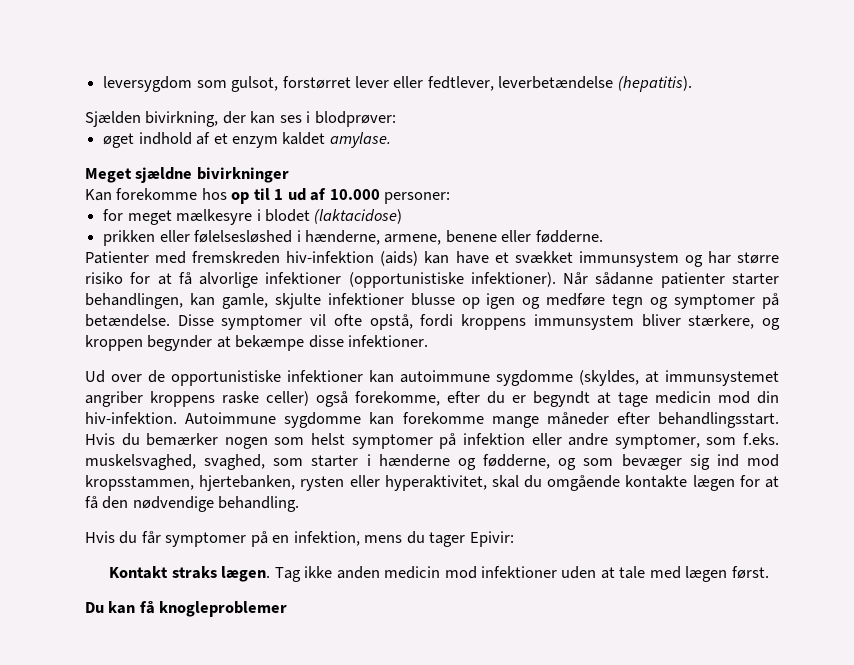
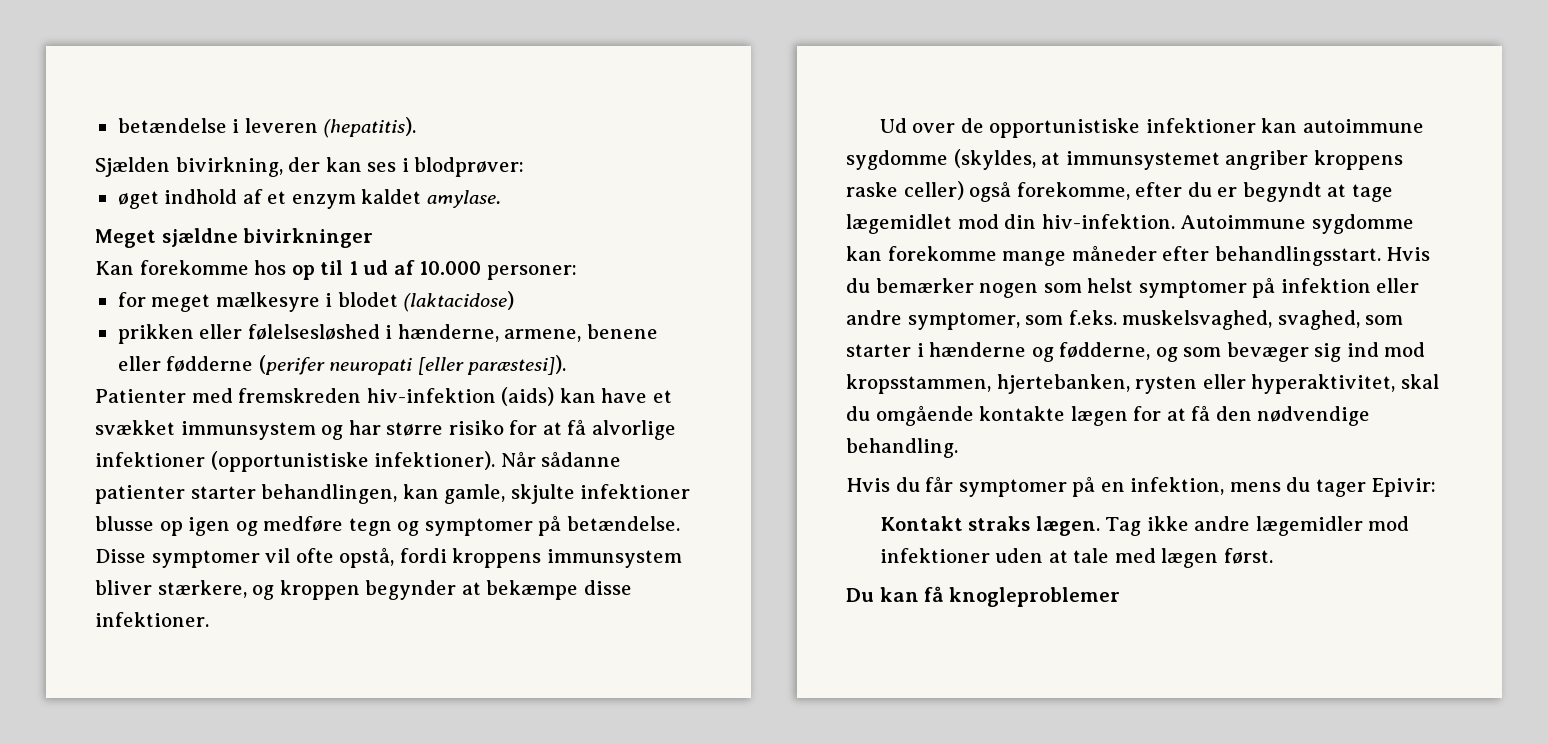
- leversygdom som gulsot, forstørret lever eller fedtlever, leverbetændelse (hepatitis).
+ betændelse i leveren (hepatitis).
- prikken eller følelsesløshed i hænderne, armene, benene eller fødderne.
+ prikken eller følelsesløshed i hænderne, armene, benene eller fødderne (perifer neuropati [eller paræstesi]).
- Ud over de opportunistiske infektioner kan autoimmune sygdomme (skyldes, at immunsystemet angriber kroppens raske celler) også forekomme, efter du er begyndt at tage medicin mod din hiv-infektion.
+ Ud over de opportunistiske infektioner kan autoimmune sygdomme (skyldes, at immunsystemet angriber kroppens raske celler) også forekomme, efter du er begyndt at tage lægemidlet mod din hiv-infektion.
- Tag ikke anden medicin mod infektioner uden at tale med lægen først.
+ Tag ikke andre lægemidler mod infektioner uden at tale med lægen først.

